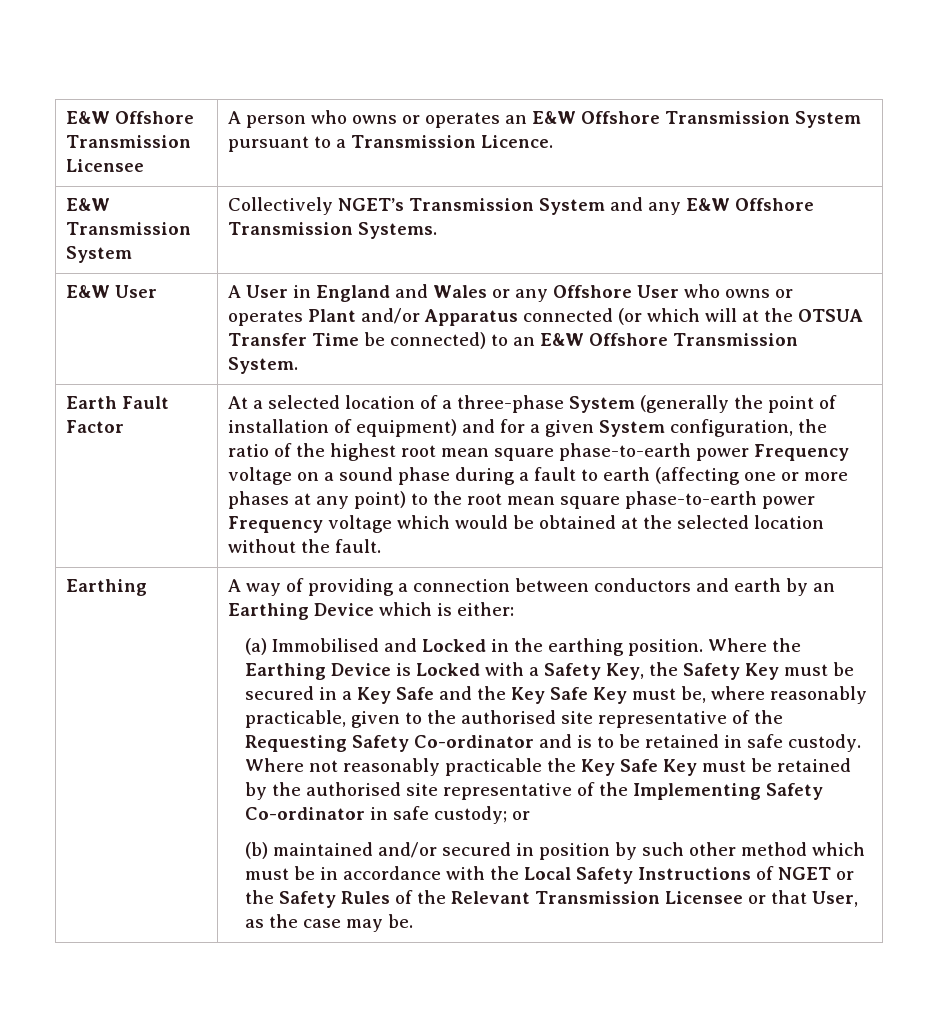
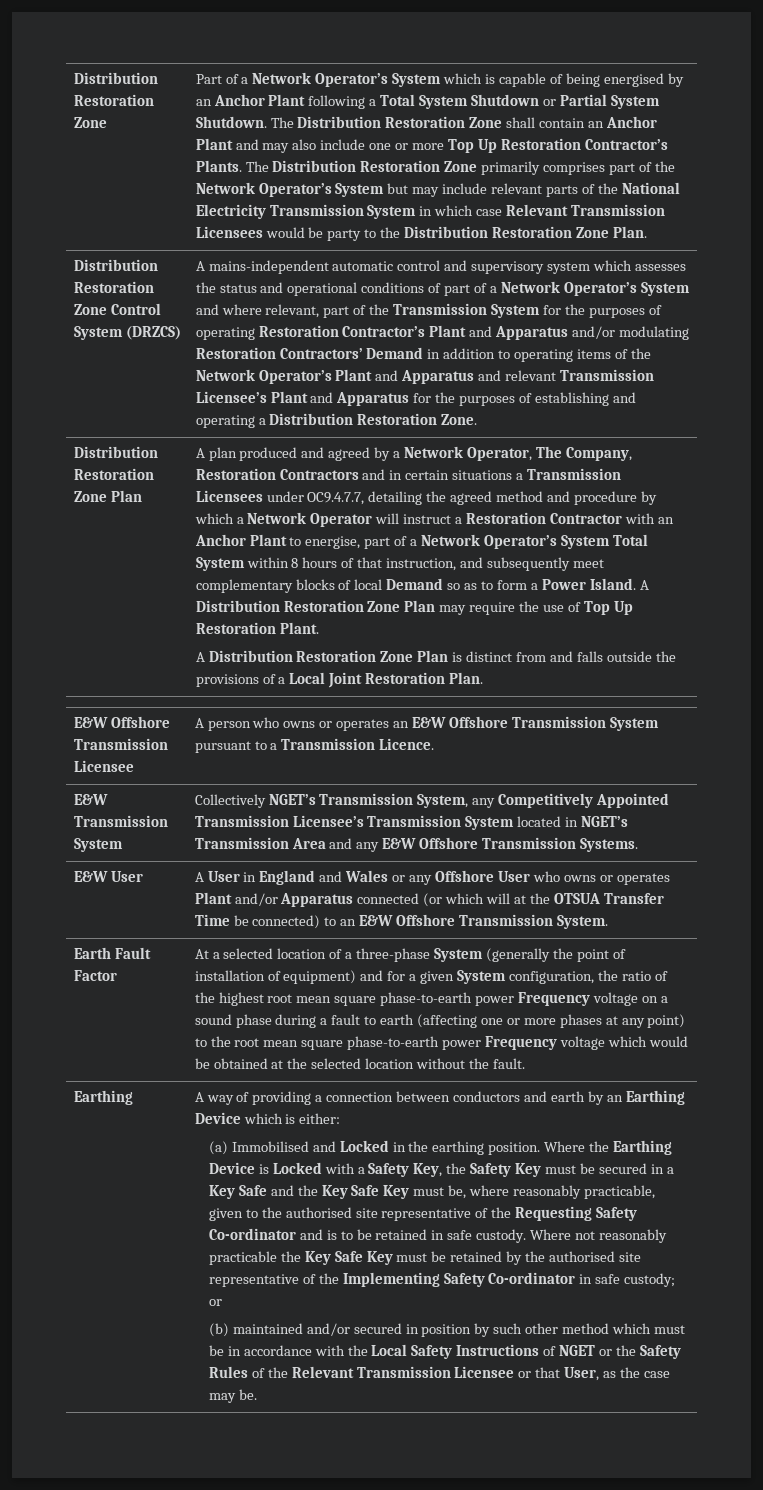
+ Distribution Restoration Zone | Part of a Network Operator’s System which is capable of being energised by an Anchor Plant following a Total System Shutdown or Partial System Shutdown. The Distribution Restoration Zone shall contain an Anchor Plant and may also include one or more Top Up Restoration Contractor’s Plants. The Distribution Restoration Zone primarily comprises part of the Network Operator’s System but may include relevant parts of the National Electricity Transmission System in which case Relevant Transmission Licensees would be party to the Distribution Restoration Zone Plan.
+ Distribution Restoration Zone Control System (DRZCS) | A mains-independent automatic control and supervisory system which assesses the status and operational conditions of part of a Network Operator’s System and where relevant, part of the Transmission System for the purposes of operating Restoration Contractor’s Plant and Apparatus and/or modulating Restoration Contractors’ Demand in addition to operating items of the Network Operator’s Plant and Apparatus and relevant Transmission Licensee’s Plant and Apparatus for the purposes of establishing and operating a Distribution Restoration Zone.
+ Distribution Restoration Zone Plan | A plan produced and agreed by a Network Operator, The Company, Restoration Contractors and in certain situations a Transmission Licensees under OC9.4.7.7, detailing the agreed method and procedure by which a Network Operator will instruct a Restoration Contractor with an Anchor Plant to energise, part of a Network Operator’s System Total System within 8 hours of that instruction, and subsequently meet complementary blocks of local Demand so as to form a Power Island. A Distribution Restoration Zone Plan may require the use of Top Up Restoration Plant.
+ A Distribution Restoration Zone Plan is distinct from and falls outside the provisions of a Local Joint Restoration Plan.
- E&W Transmission System | Collectively NGET’s Transmission System and any E&W Offshore Transmission Systems.
+ E&W Transmission System | Collectively NGET’s Transmission System, any Competitively Appointed Transmission Licensee’s Transmission System located in NGET’s Transmission Area and any E&W Offshore Transmission Systems.

